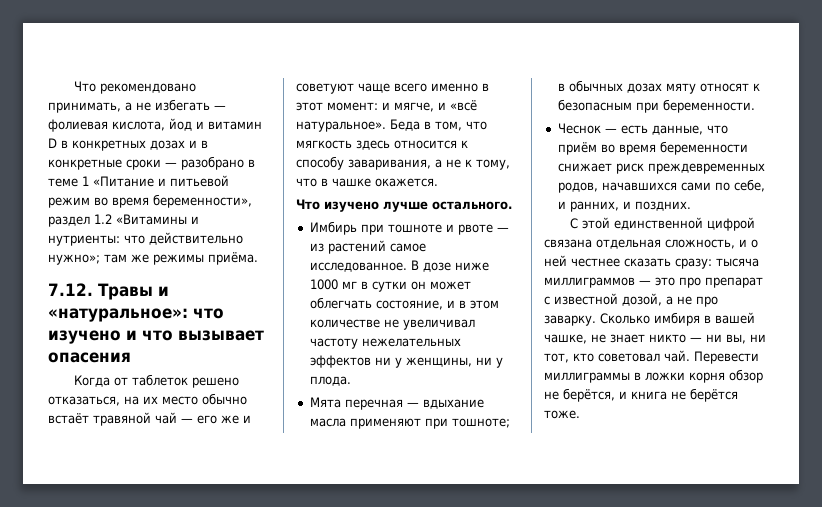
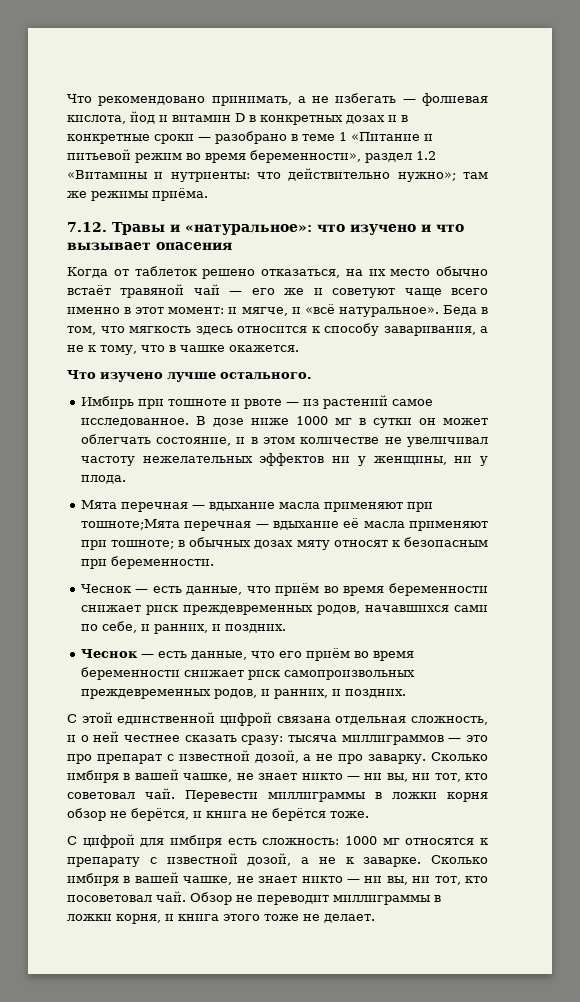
- Мята перечная — вдыхание масла применяют при тошноте; в обычных дозах мяту относят к безопасным при беременности.
+ Мята перечная — вдыхание масла применяют при тошноте;Мята перечная — вдыхание её масла применяют при тошноте; в обычных дозах мяту относят к безопасным при беременности.
+ Чеснок — есть данные, что его приём во время беременности снижает риск самопроизвольных преждевременных родов, и ранних, и поздних.
+ С цифрой для имбиря есть сложность: 1000 мг относятся к препарату с известной дозой, а не к заварке. Сколько имбиря в вашей чашке, не знает никто — ни вы, ни тот, кто посоветовал чай. Обзор не переводит миллиграммы в ложки корня, и книга этого тоже не делает.

